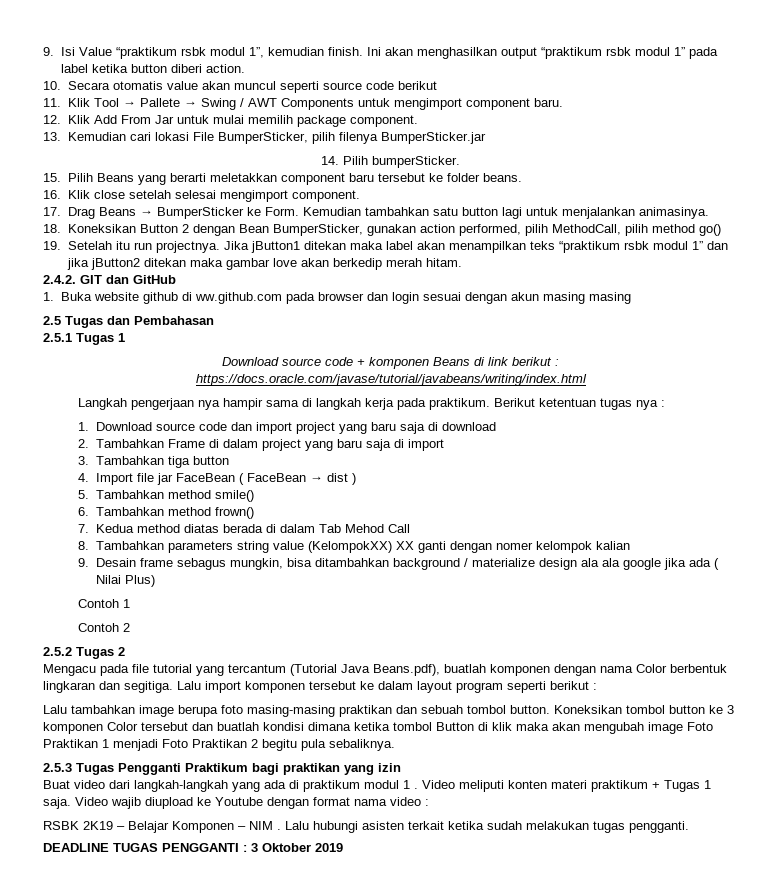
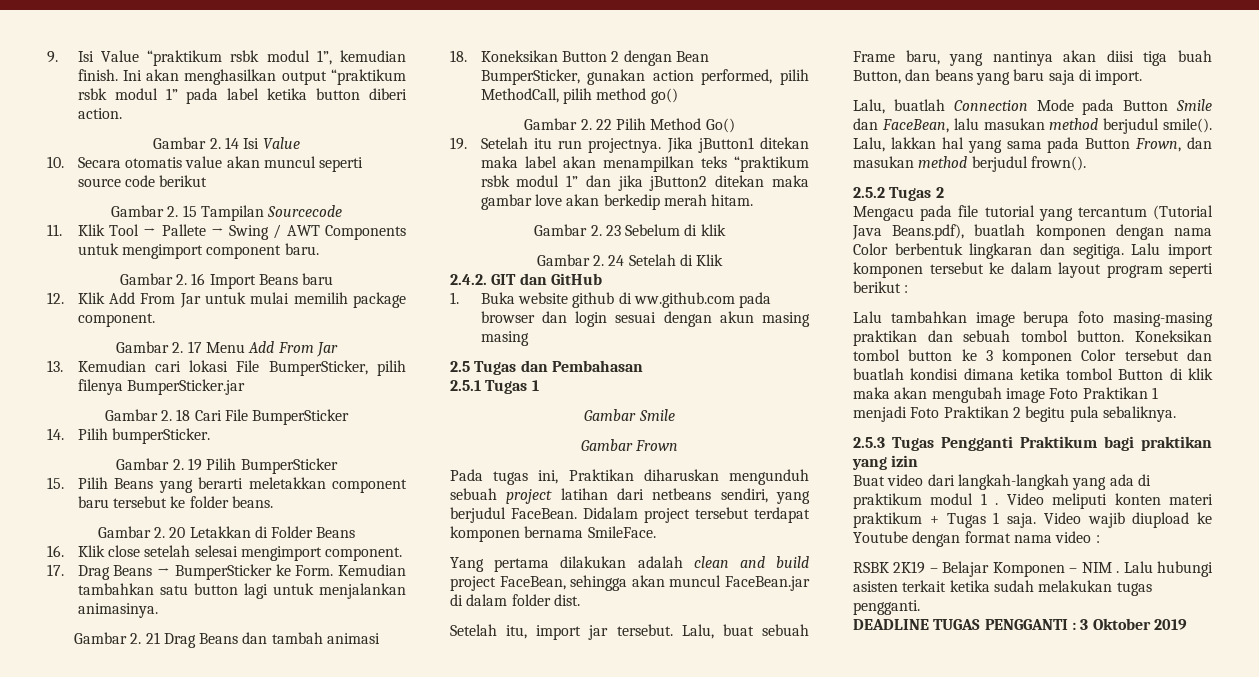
+ Gambar 2. 14 Isi Value
+ Gambar 2. 15 Tampilan Sourcecode
+ Gambar 2. 16 Import Beans baru
+ Gambar 2. 17 Menu Add From Jar
+ Gambar 2. 18 Cari File BumperSticker
  14. Pilih bumperSticker.
+ Gambar 2. 19 Pilih BumperSticker
+ Gambar 2. 20 Letakkan di Folder Beans
+ Gambar 2. 21 Drag Beans dan tambah animasi
+ Gambar 2. 22 Pilih Method Go()
+ Gambar 2. 23 Sebelum di klik
+ Gambar 2. 24 Setelah di Klik
- Download source code + komponen Beans di link berikut : https://docs.oracle.com/javase/tutorial/javabeans/writing/index.html
- Langkah pengerjaan nya hampir sama di langkah kerja pada praktikum. Berikut ketentuan tugas nya :
- 1. Download source code dan import project yang baru saja di download
- 2. Tambahkan Frame di dalam project yang baru saja di import
- 3. Tambahkan tiga button
- 4. Import file jar FaceBean ( FaceBean → dist )
- 5. Tambahkan method smile()
- 6. Tambahkan method frown()
- 7. Kedua method diatas berada di dalam Tab Mehod Call
- 8. Tambahkan parameters string value (KelompokXX) XX ganti dengan nomer kelompok kalian
- 9. Desain frame sebagus mungkin, bisa ditambahkan background / materialize design ala ala google jika ada ( Nilai Plus)
- Contoh 1
- Contoh 2
+ Gambar Smile
+ Gambar Frown
+ Pada tugas ini, Praktikan diharuskan mengunduh sebuah project latihan dari netbeans sendiri, yang berjudul FaceBean. Didalam project tersebut terdapat komponen bernama SmileFace.
+ Yang pertama dilakukan adalah clean and build project FaceBean, sehingga akan muncul FaceBean.jar di dalam folder dist.
+ Setelah itu, import jar tersebut. Lalu, buat sebuah Frame baru, yang nantinya akan diisi tiga buah Button, dan beans yang baru saja di import.
+ Lalu, buatlah Connection Mode pada Button Smile dan FaceBean, lalu masukan method berjudul smile(). Lalu, lakkan hal yang sama pada Button Frown, dan masukan method berjudul frown().

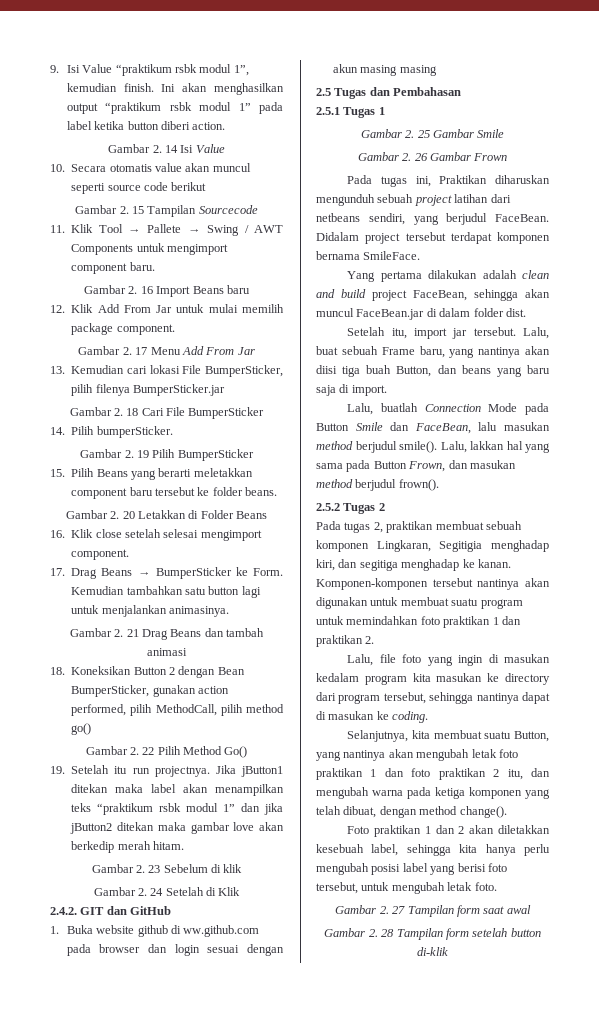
- Gambar Smile
+ Gambar 2. 25 Gambar Smile
- Gambar Frown
+ Gambar 2. 26 Gambar Frown
- Mengacu pada file tutorial yang tercantum (Tutorial Java Beans.pdf), buatlah komponen dengan nama Color berbentuk lingkaran dan segitiga. Lalu import komponen tersebut ke dalam layout program seperti berikut :
- Lalu tambahkan image berupa foto masing-masing praktikan dan sebuah tombol button. Koneksikan tombol button ke 3 komponen Color tersebut dan buatlah kondisi dimana ketika tombol Button di klik maka akan mengubah image Foto Praktikan 1 menjadi Foto Praktikan 2 begitu pula sebaliknya.
- 2.5.3 Tugas Pengganti Praktikum bagi praktikan yang izin
- Buat video dari langkah-langkah yang ada di praktikum modul 1 . Video meliputi konten materi praktikum + Tugas 1 saja. Video wajib diupload ke Youtube dengan format nama video :
- RSBK 2K19 – Belajar Komponen – NIM . Lalu hubungi asisten terkait ketika sudah melakukan tugas pengganti.
- DEADLINE TUGAS PENGGANTI : 3 Oktober 2019
+ Pada tugas 2, praktikan membuat sebuah komponen Lingkaran, Segitigia menghadap kiri, dan segitiga menghadap ke kanan. Komponen-komponen tersebut nantinya akan digunakan untuk membuat suatu program untuk memindahkan foto praktikan 1 dan praktikan 2.
+ Lalu, file foto yang ingin di masukan kedalam program kita masukan ke directory dari program tersebut, sehingga nantinya dapat di masukan ke coding.
+ Selanjutnya, kita membuat suatu Button, yang nantinya akan mengubah letak foto praktikan 1 dan foto praktikan 2 itu, dan mengubah warna pada ketiga komponen yang telah dibuat, dengan method change().
+ Foto praktikan 1 dan 2 akan diletakkan kesebuah label, sehingga kita hanya perlu mengubah posisi label yang berisi foto tersebut, untuk mengubah letak foto.
+ Gambar 2. 27 Tampilan form saat awal
+ Gambar 2. 28 Tampilan form setelah button di-klik

